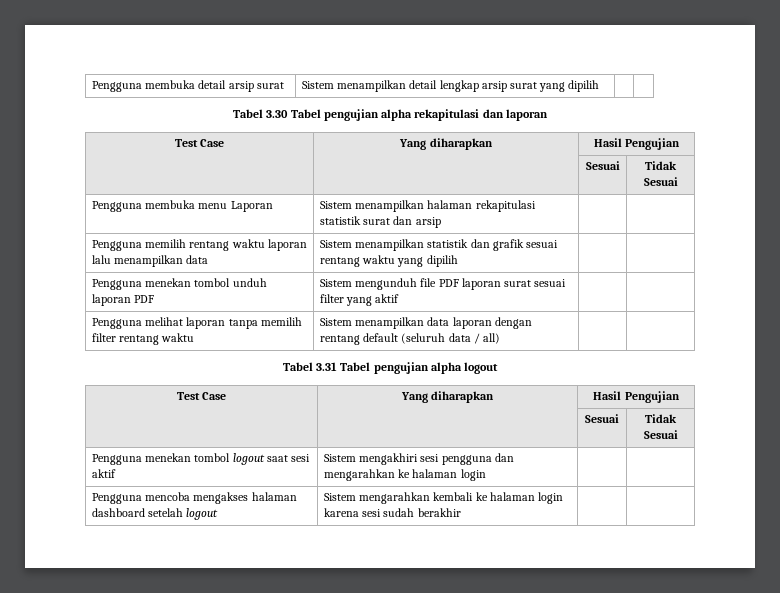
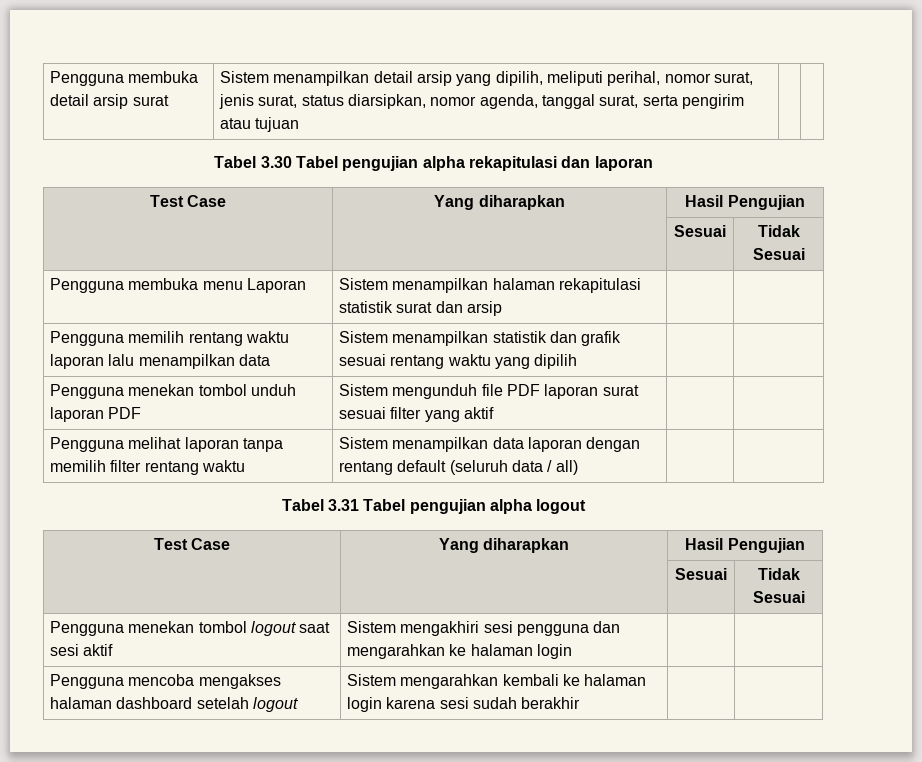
- Pengguna membuka detail arsip surat | Sistem menampilkan detail lengkap arsip surat yang dipilih | |
+ Pengguna membuka detail arsip surat | Sistem menampilkan detail arsip yang dipilih, meliputi perihal, nomor surat, jenis surat, status diarsipkan, nomor agenda, tanggal surat, serta pengirim atau tujuan | |

